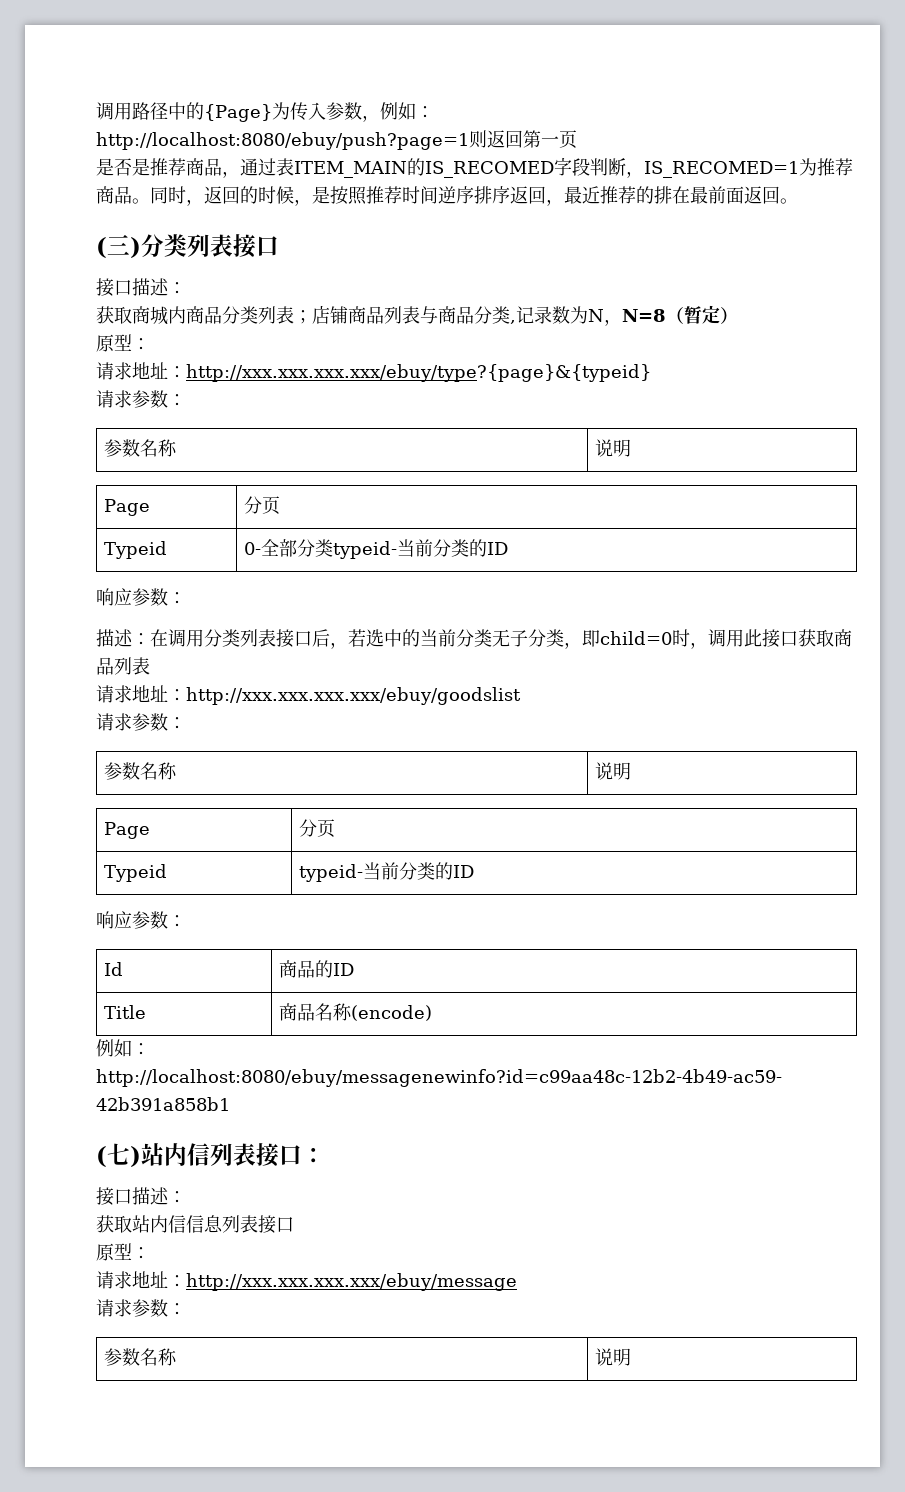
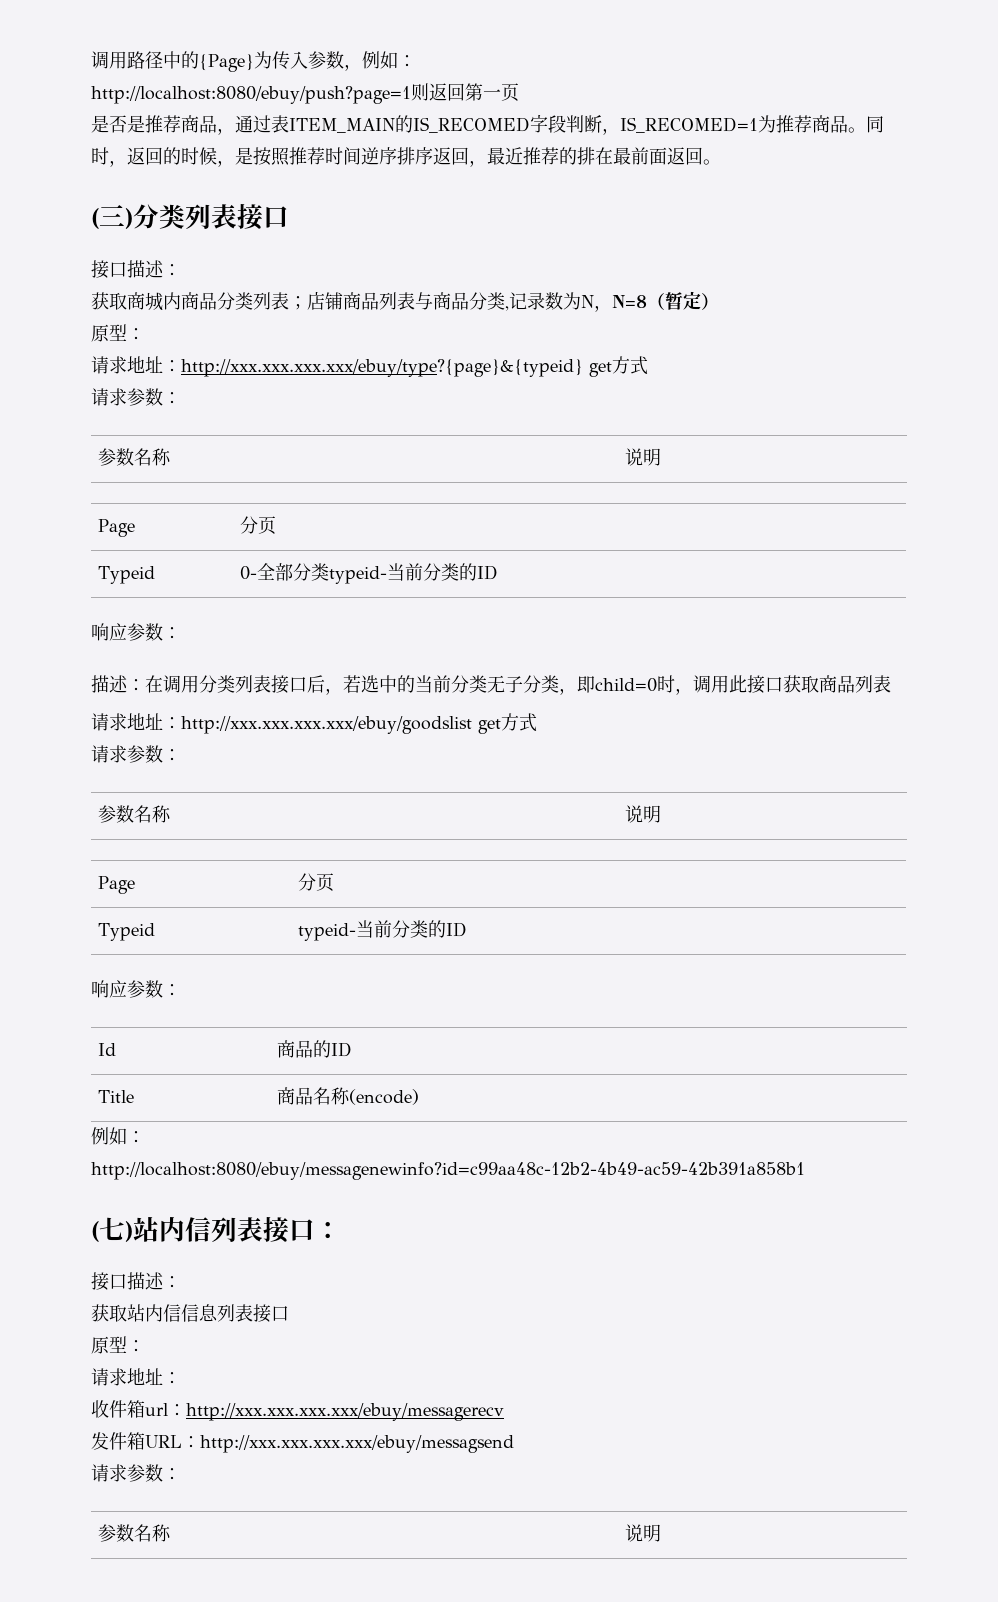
- 请求地址：http://xxx.xxx.xxx.xxx/ebuy/type?{page}&{typeid}
+ 请求地址：http://xxx.xxx.xxx.xxx/ebuy/type?{page}&{typeid} get方式
- 请求地址：http://xxx.xxx.xxx.xxx/ebuy/goodslist
+ 请求地址：http://xxx.xxx.xxx.xxx/ebuy/goodslist get方式
  获取站内信信息列表接口
  原型：
- 请求地址：http://xxx.xxx.xxx.xxx/ebuy/message
+ 请求地址：
+ 收件箱url：http://xxx.xxx.xxx.xxx/ebuy/messagerecv
+ 发件箱URL：http://xxx.xxx.xxx.xxx/ebuy/messagsend

